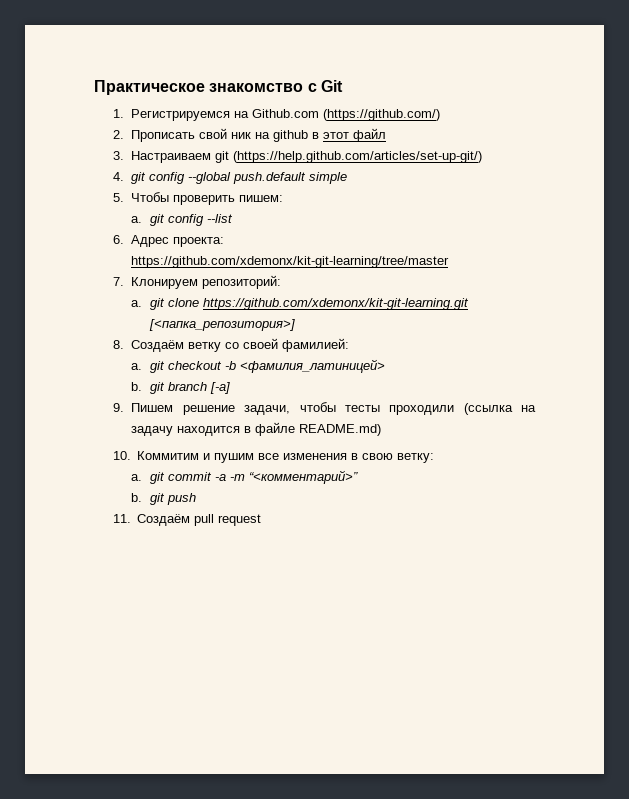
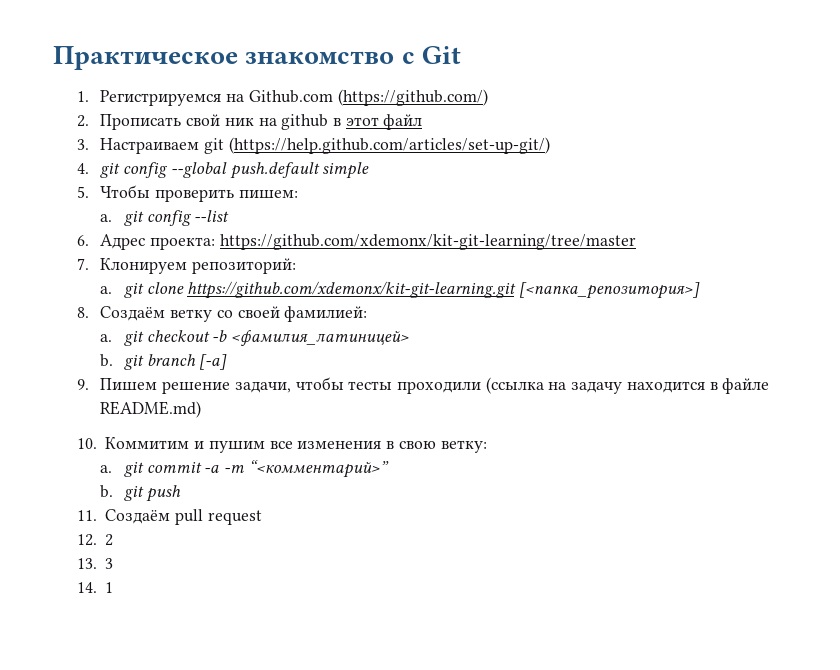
+ 12. 2
+ 13. 3
+ 14. 1

